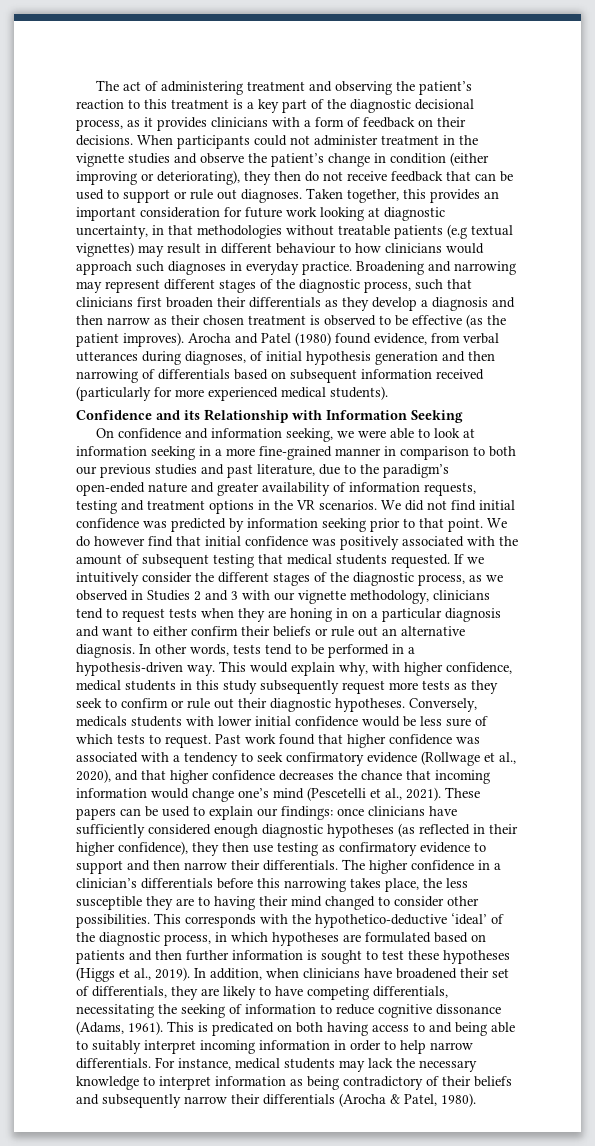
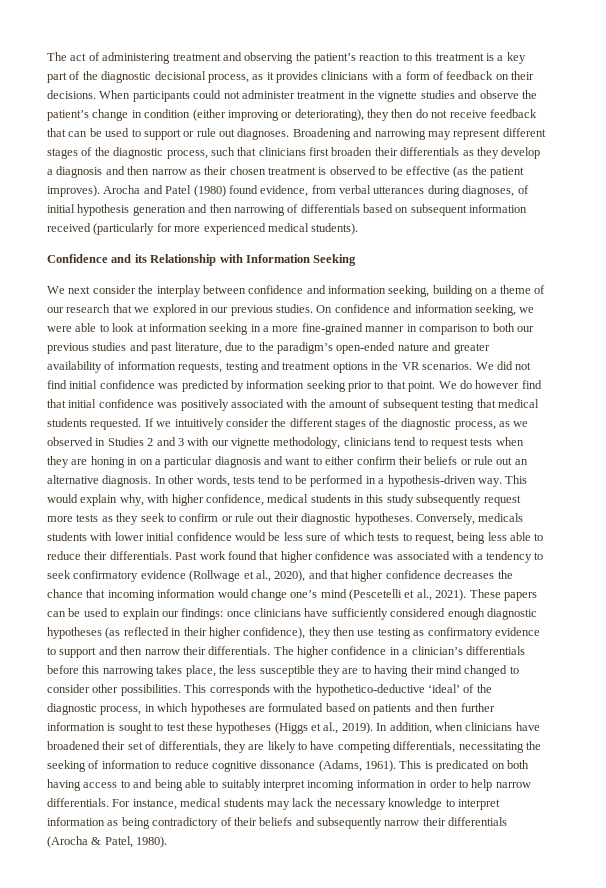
- Taken together, this provides an important consideration for future work looking at diagnostic uncertainty, in that methodologies without treatable patients (e.g textual vignettes) may result in different behaviour to how clinicians would approach such diagnoses in everyday practice.
+ We next consider the interplay between confidence and information seeking, building on a theme of our research that we explored in our previous studies.
- Conversely, medicals students with lower initial confidence would be less sure of which tests to request.
+ Conversely, medicals students with lower initial confidence would be less sure of which tests to request, being less able to reduce their differentials.

